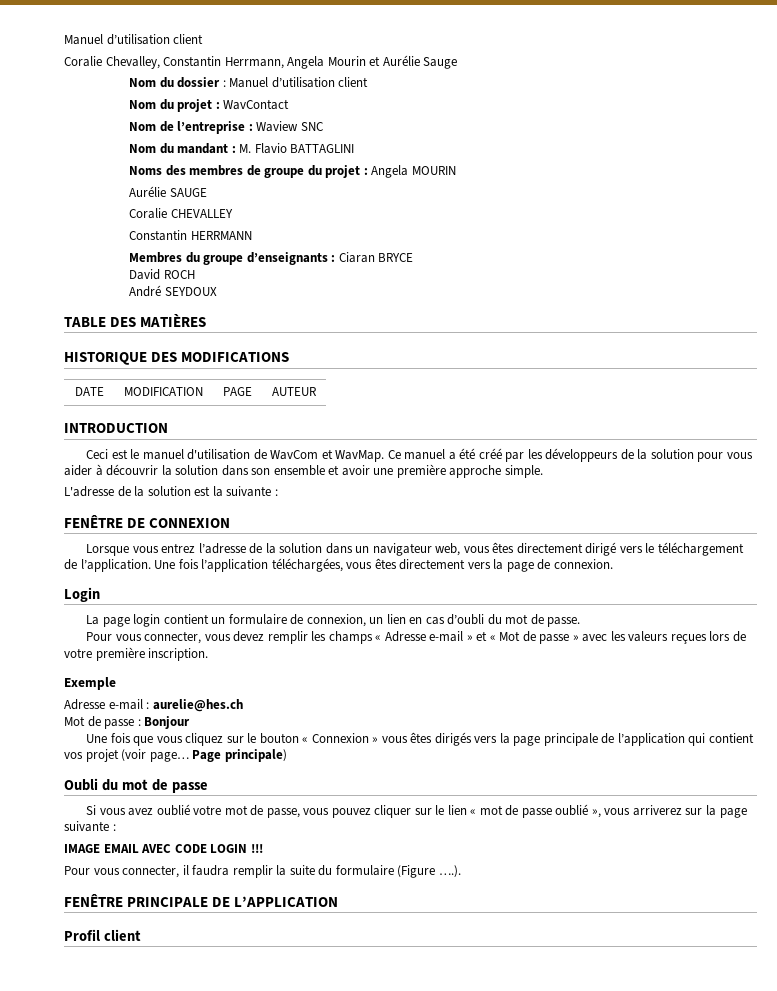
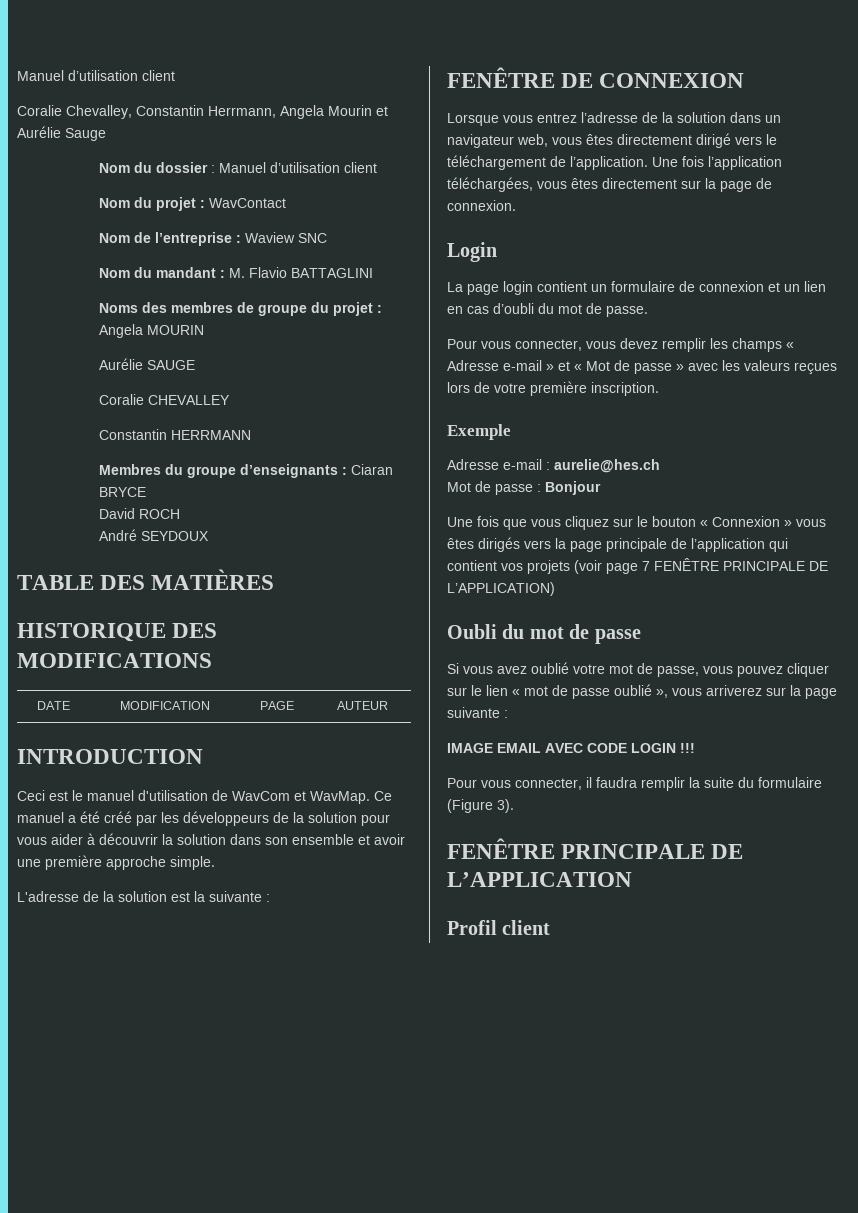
- Une fois l’application téléchargées, vous êtes directement vers la page de connexion.
+ Une fois l’application téléchargées, vous êtes directement sur la page de connexion.
- La page login contient un formulaire de connexion, un lien en cas d’oubli du mot de passe.
+ La page login contient un formulaire de connexion et un lien en cas d’oubli du mot de passe.
- Une fois que vous cliquez sur le bouton « Connexion » vous êtes dirigés vers la page principale de l’application qui contient vos projet (voir page… Page principale)
+ Une fois que vous cliquez sur le bouton « Connexion » vous êtes dirigés vers la page principale de l’application qui contient vos projets (voir page 7 FENÊTRE PRINCIPALE DE L’APPLICATION)
- Pour vous connecter, il faudra remplir la suite du formulaire (Figure ….).
+ Pour vous connecter, il faudra remplir la suite du formulaire (Figure 3).

